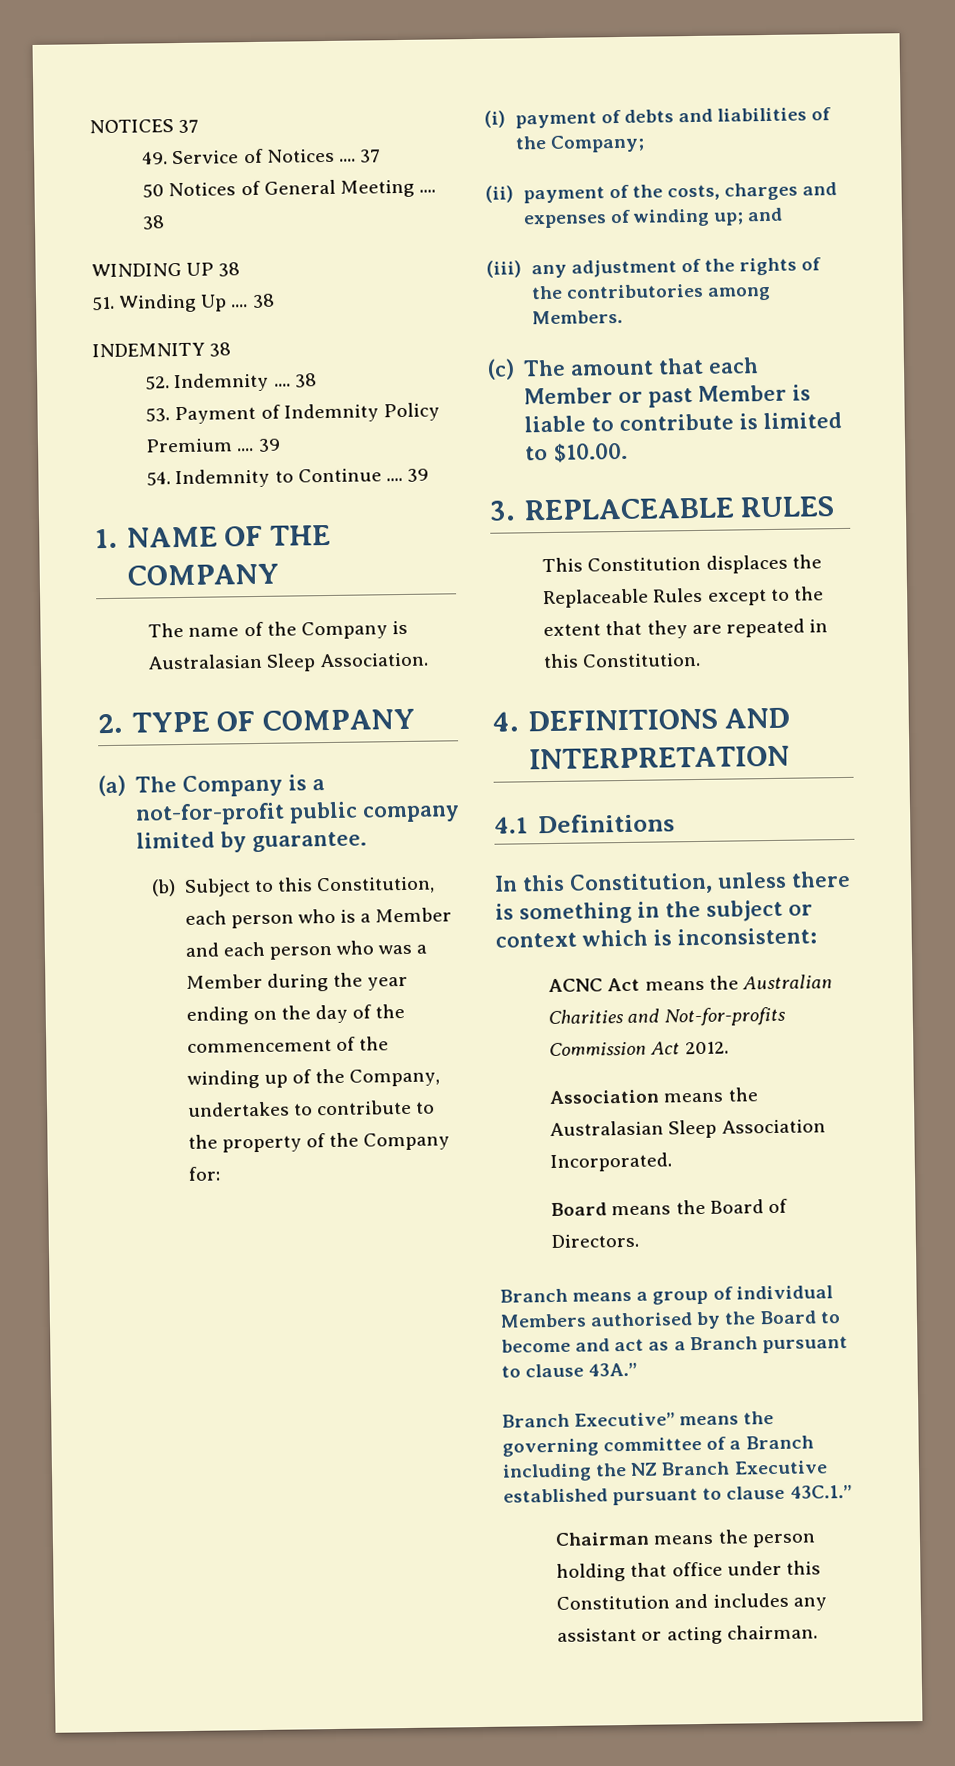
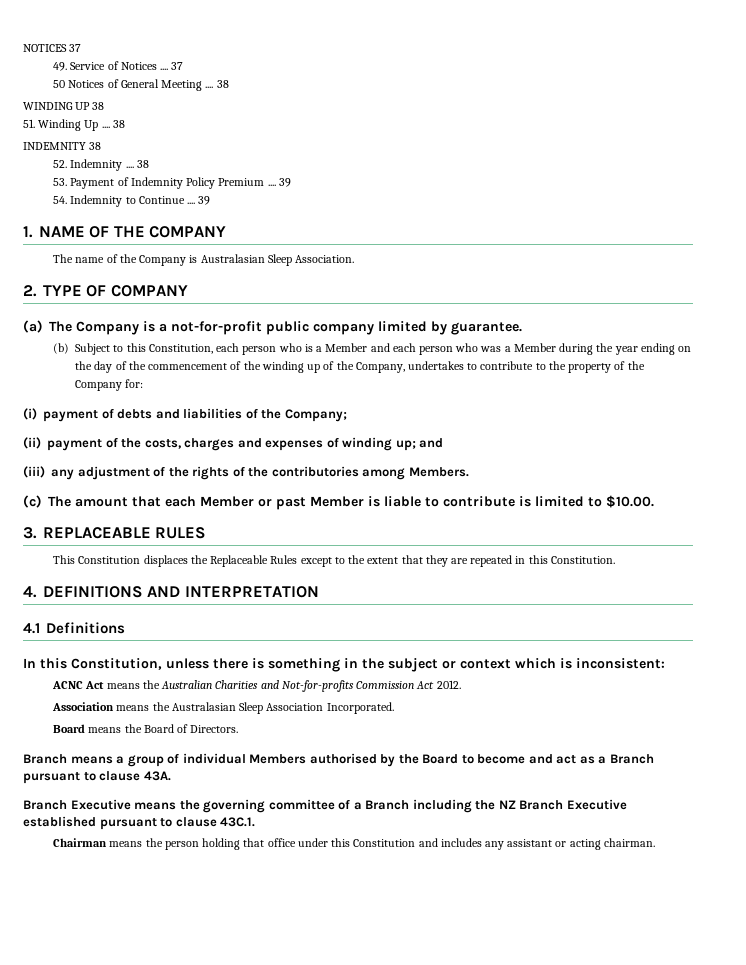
- Branch means a group of individual Members authorised by the Board to become and act as a Branch pursuant to clause 43A.”
- Branch Executive” means the governing committee of a Branch including the NZ Branch Executive established pursuant to clause 43C.1.”
+ Branch means a group of individual Members authorised by the Board to become and act as a Branch pursuant to clause 43A.
+ Branch Executive means the governing committee of a Branch including the NZ Branch Executive established pursuant to clause 43C.1.

